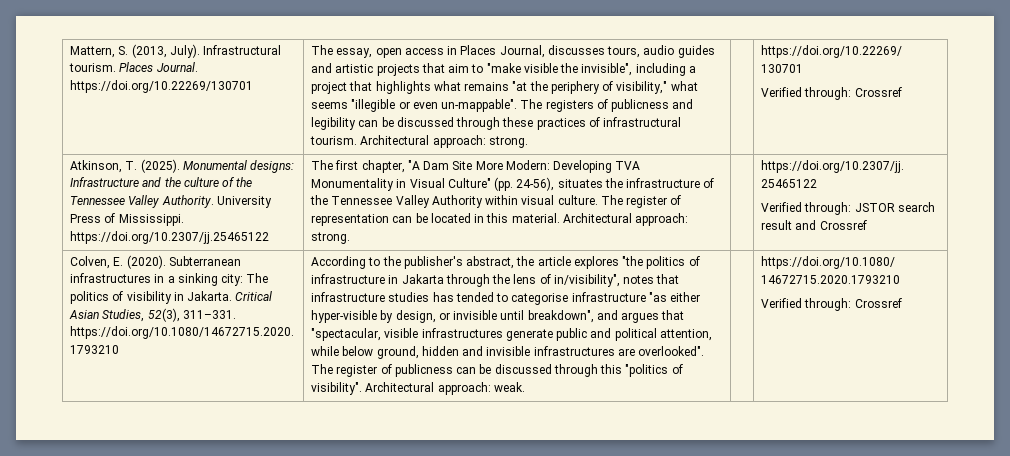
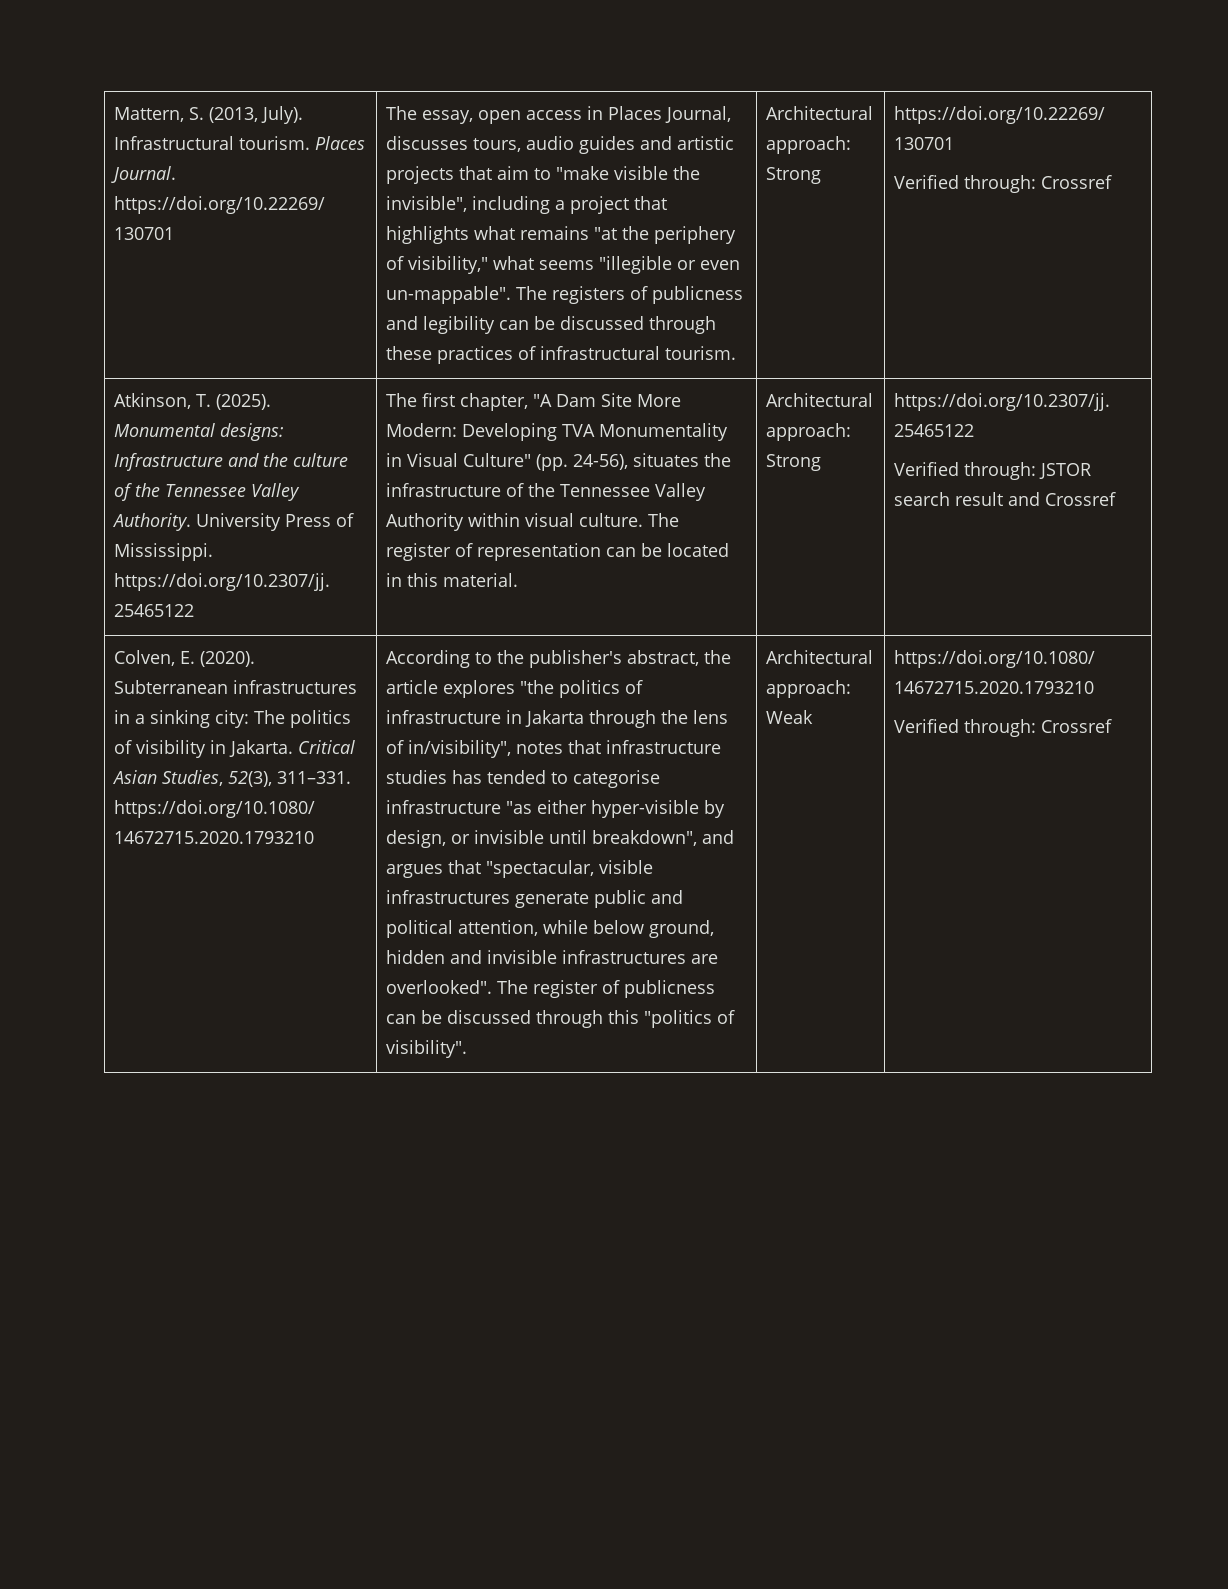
- The registers of publicness and legibility can be discussed through these practices of infrastructural tourism. Architectural approach: strong.
+ The registers of publicness and legibility can be discussed through these practices of infrastructural tourism. | Architectural approach: Strong
- The register of representation can be located in this material. Architectural approach: strong.
+ The register of representation can be located in this material. | Architectural approach: Strong
- The register of publicness can be discussed through this "politics of visibility". Architectural approach: weak.
+ The register of publicness can be discussed through this "politics of visibility". | Architectural approach: Weak

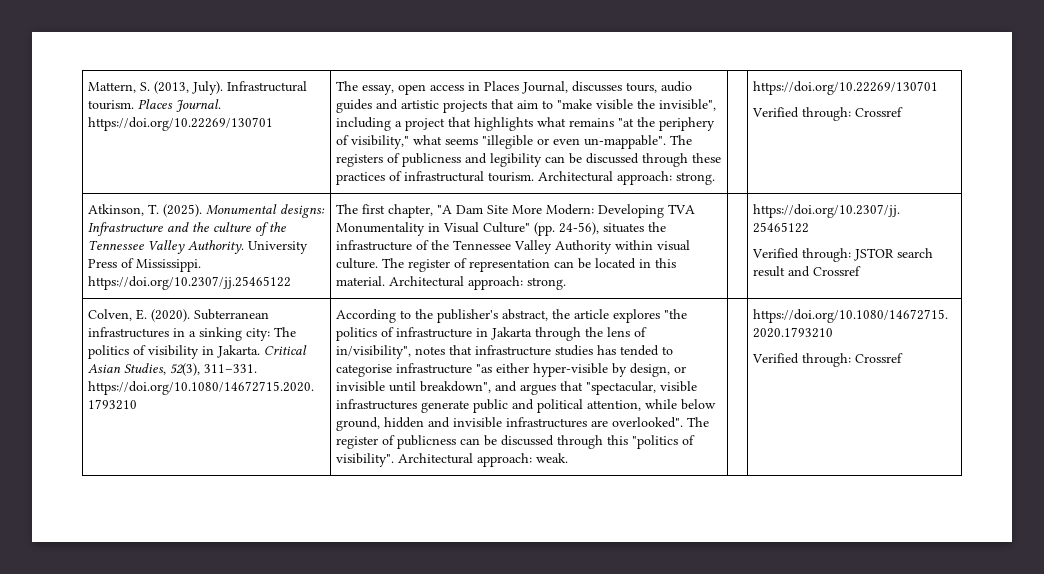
- The registers of publicness and legibility can be discussed through these practices of infrastructural tourism. | Architectural approach: Strong
+ The registers of publicness and legibility can be discussed through these practices of infrastructural tourism. Architectural approach: strong.
- The register of representation can be located in this material. | Architectural approach: Strong
+ The register of representation can be located in this material. Architectural approach: strong.
- The register of publicness can be discussed through this "politics of visibility". | Architectural approach: Weak
+ The register of publicness can be discussed through this "politics of visibility". Architectural approach: weak.

